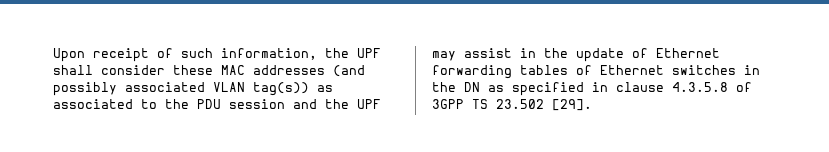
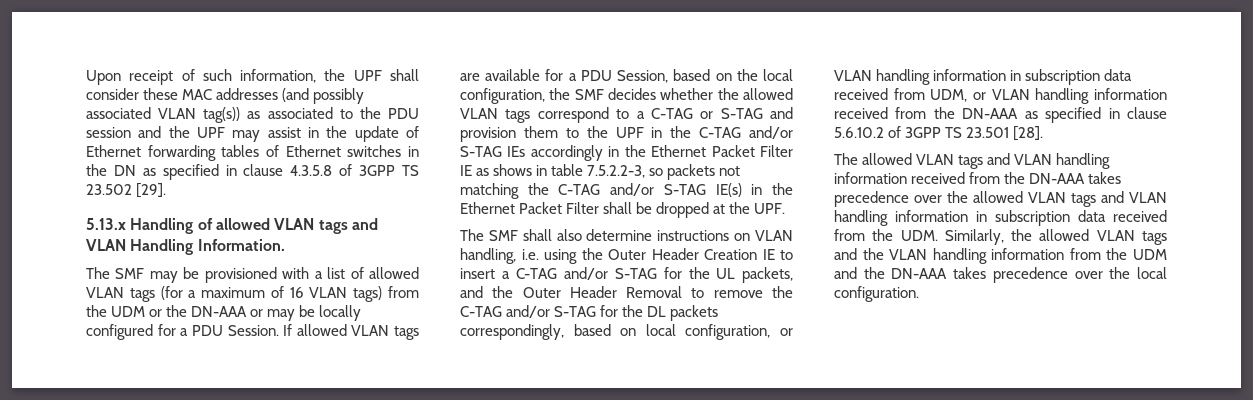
+ 5.13.x Handling of allowed VLAN tags and VLAN Handling Information.
+ The SMF may be provisioned with a list of allowed VLAN tags (for a maximum of 16 VLAN tags) from the UDM or the DN-AAA or may be locally configured for a PDU Session. If allowed VLAN tags are available for a PDU Session, based on the local configuration, the SMF decides whether the allowed VLAN tags correspond to a C-TAG or S-TAG and provision them to the UPF in the C-TAG and/or S-TAG IEs accordingly in the Ethernet Packet Filter IE as shows in table 7.5.2.2-3, so packets not matching the C-TAG and/or S-TAG IE(s) in the Ethernet Packet Filter shall be dropped at the UPF.
+ The SMF shall also determine instructions on VLAN handling, i.e. using the Outer Header Creation IE to insert a C-TAG and/or S-TAG for the UL packets, and the Outer Header Removal to remove the C-TAG and/or S-TAG for the DL packets correspondingly, based on local configuration, or VLAN handling information in subscription data received from UDM, or VLAN handling information received from the DN-AAA as specified in clause 5.6.10.2 of 3GPP TS 23.501 [28].
+ The allowed VLAN tags and VLAN handling information received from the DN-AAA takes precedence over the allowed VLAN tags and VLAN handling information in subscription data received from the UDM. Similarly, the allowed VLAN tags and the VLAN handling information from the UDM and the DN-AAA takes precedence over the local configuration.

